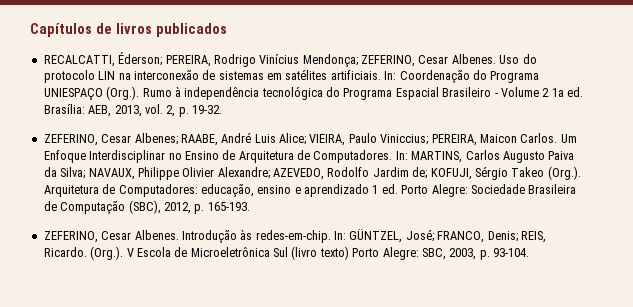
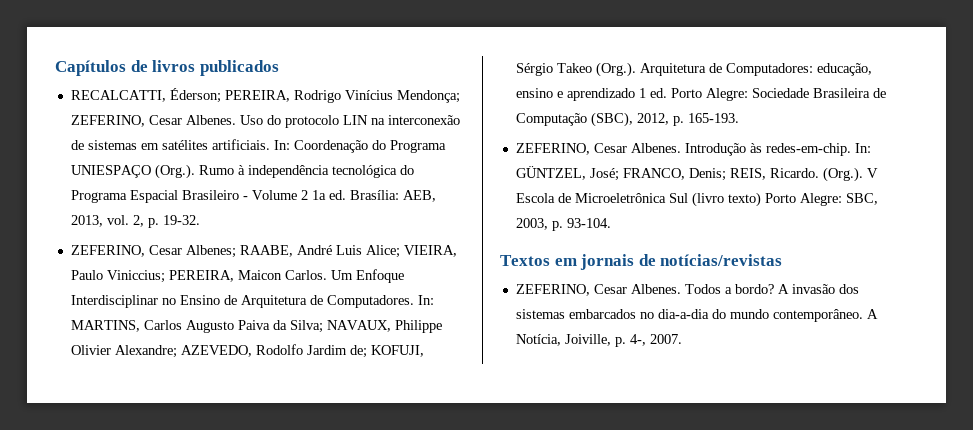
+ Textos em jornais de notícias/revistas
+ ZEFERINO, Cesar Albenes. Todos a bordo? A invasão dos sistemas embarcados no dia-a-dia do mundo contemporâneo. A Notícia, Joiville, p. 4-, 2007.

